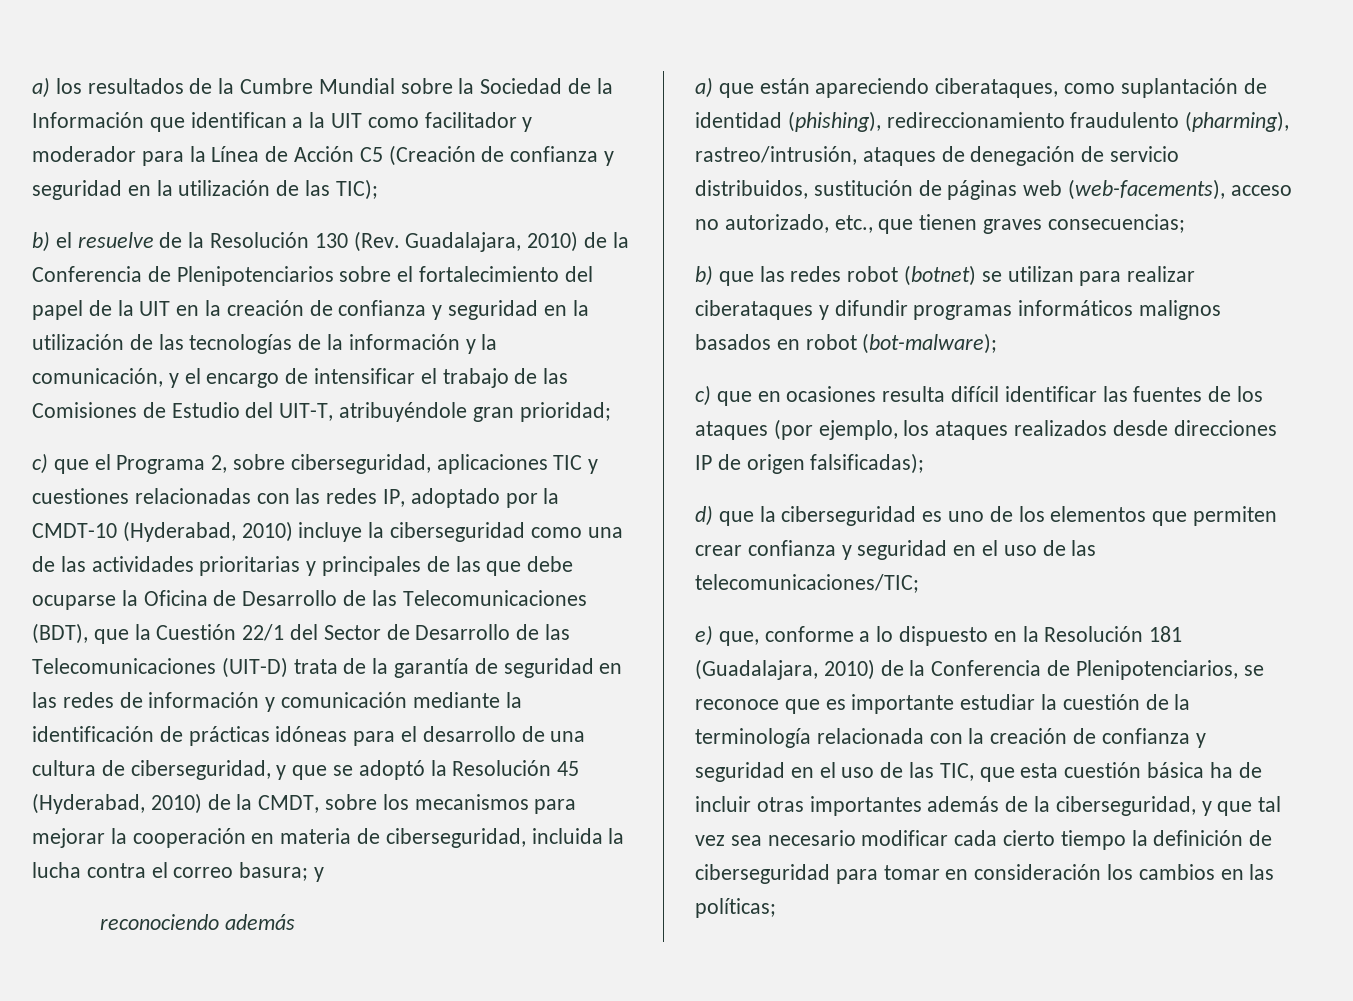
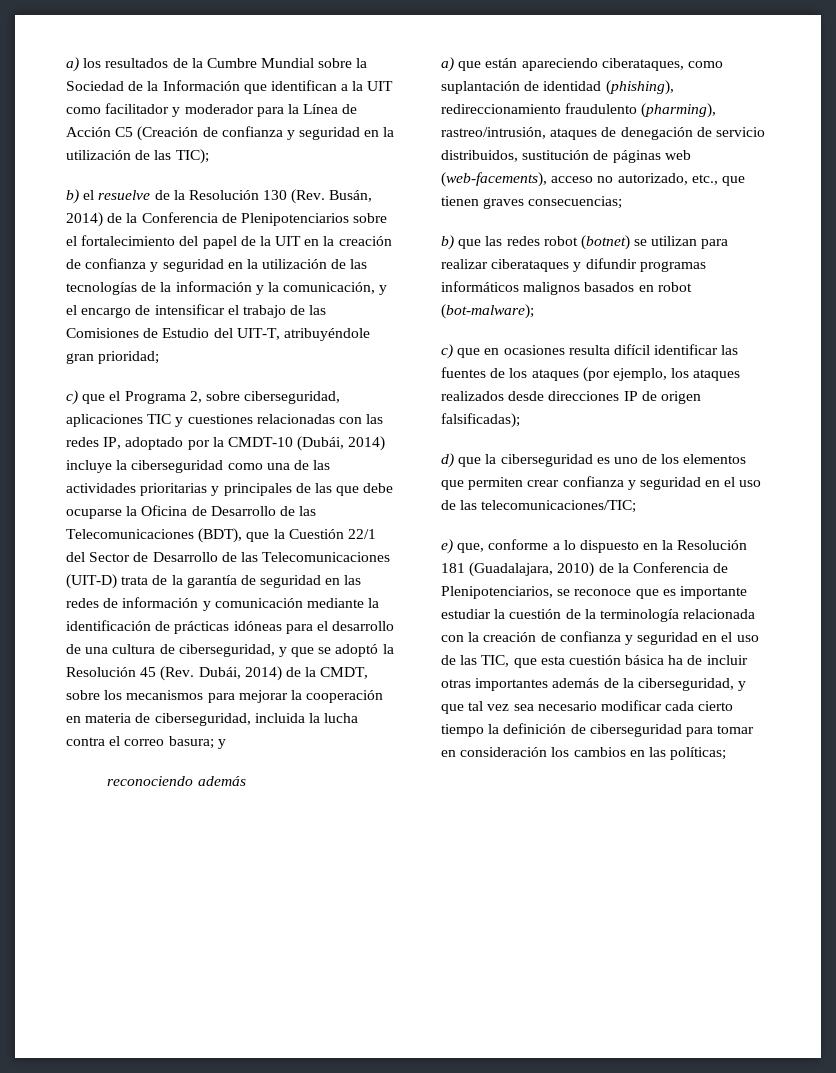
- b) el resuelve de la Resolución 130 (Rev. Guadalajara, 2010) de la Conferencia de Plenipotenciarios sobre el fortalecimiento del papel de la UIT en la creación de confianza y seguridad en la utilización de las tecnologías de la información y la comunicación, y el encargo de intensificar el trabajo de las Comisiones de Estudio del UIT-T, atribuyéndole gran prioridad;
+ b) el resuelve de la Resolución 130 (Rev. Busán, 2014) de la Conferencia de Plenipotenciarios sobre el fortalecimiento del papel de la UIT en la creación de confianza y seguridad en la utilización de las tecnologías de la información y la comunicación, y el encargo de intensificar el trabajo de las Comisiones de Estudio del UIT-T, atribuyéndole gran prioridad;
- c) que el Programa 2, sobre ciberseguridad, aplicaciones TIC y cuestiones relacionadas con las redes IP, adoptado por la CMDT-10 (Hyderabad, 2010) incluye la ciberseguridad como una de las actividades prioritarias y principales de las que debe ocuparse la Oficina de Desarrollo de las Telecomunicaciones (BDT), que la Cuestión 22/1 del Sector de Desarrollo de las Telecomunicaciones (UIT-D) trata de la garantía de seguridad en las redes de información y comunicación mediante la identificación de prácticas idóneas para el desarrollo de una cultura de ciberseguridad, y que se adoptó la Resolución 45 (Hyderabad, 2010) de la CMDT, sobre los mecanismos para mejorar la cooperación en materia de ciberseguridad, incluida la lucha contra el correo basura;
+ c) que el Programa 2, sobre ciberseguridad, aplicaciones TIC y cuestiones relacionadas con las redes IP, adoptado por la CMDT-10 (Dubái, 2014) incluye la ciberseguridad como una de las actividades prioritarias y principales de las que debe ocuparse la Oficina de Desarrollo de las Telecomunicaciones (BDT), que la Cuestión 22/1 del Sector de Desarrollo de las Telecomunicaciones (UIT-D) trata de la garantía de seguridad en las redes de información y comunicación mediante la identificación de prácticas idóneas para el desarrollo de una cultura de ciberseguridad, y que se adoptó la Resolución 45 (Rev. Dubái, 2014) de la CMDT, sobre los mecanismos para mejorar la cooperación en materia de ciberseguridad, incluida la lucha contra el correo basura;

